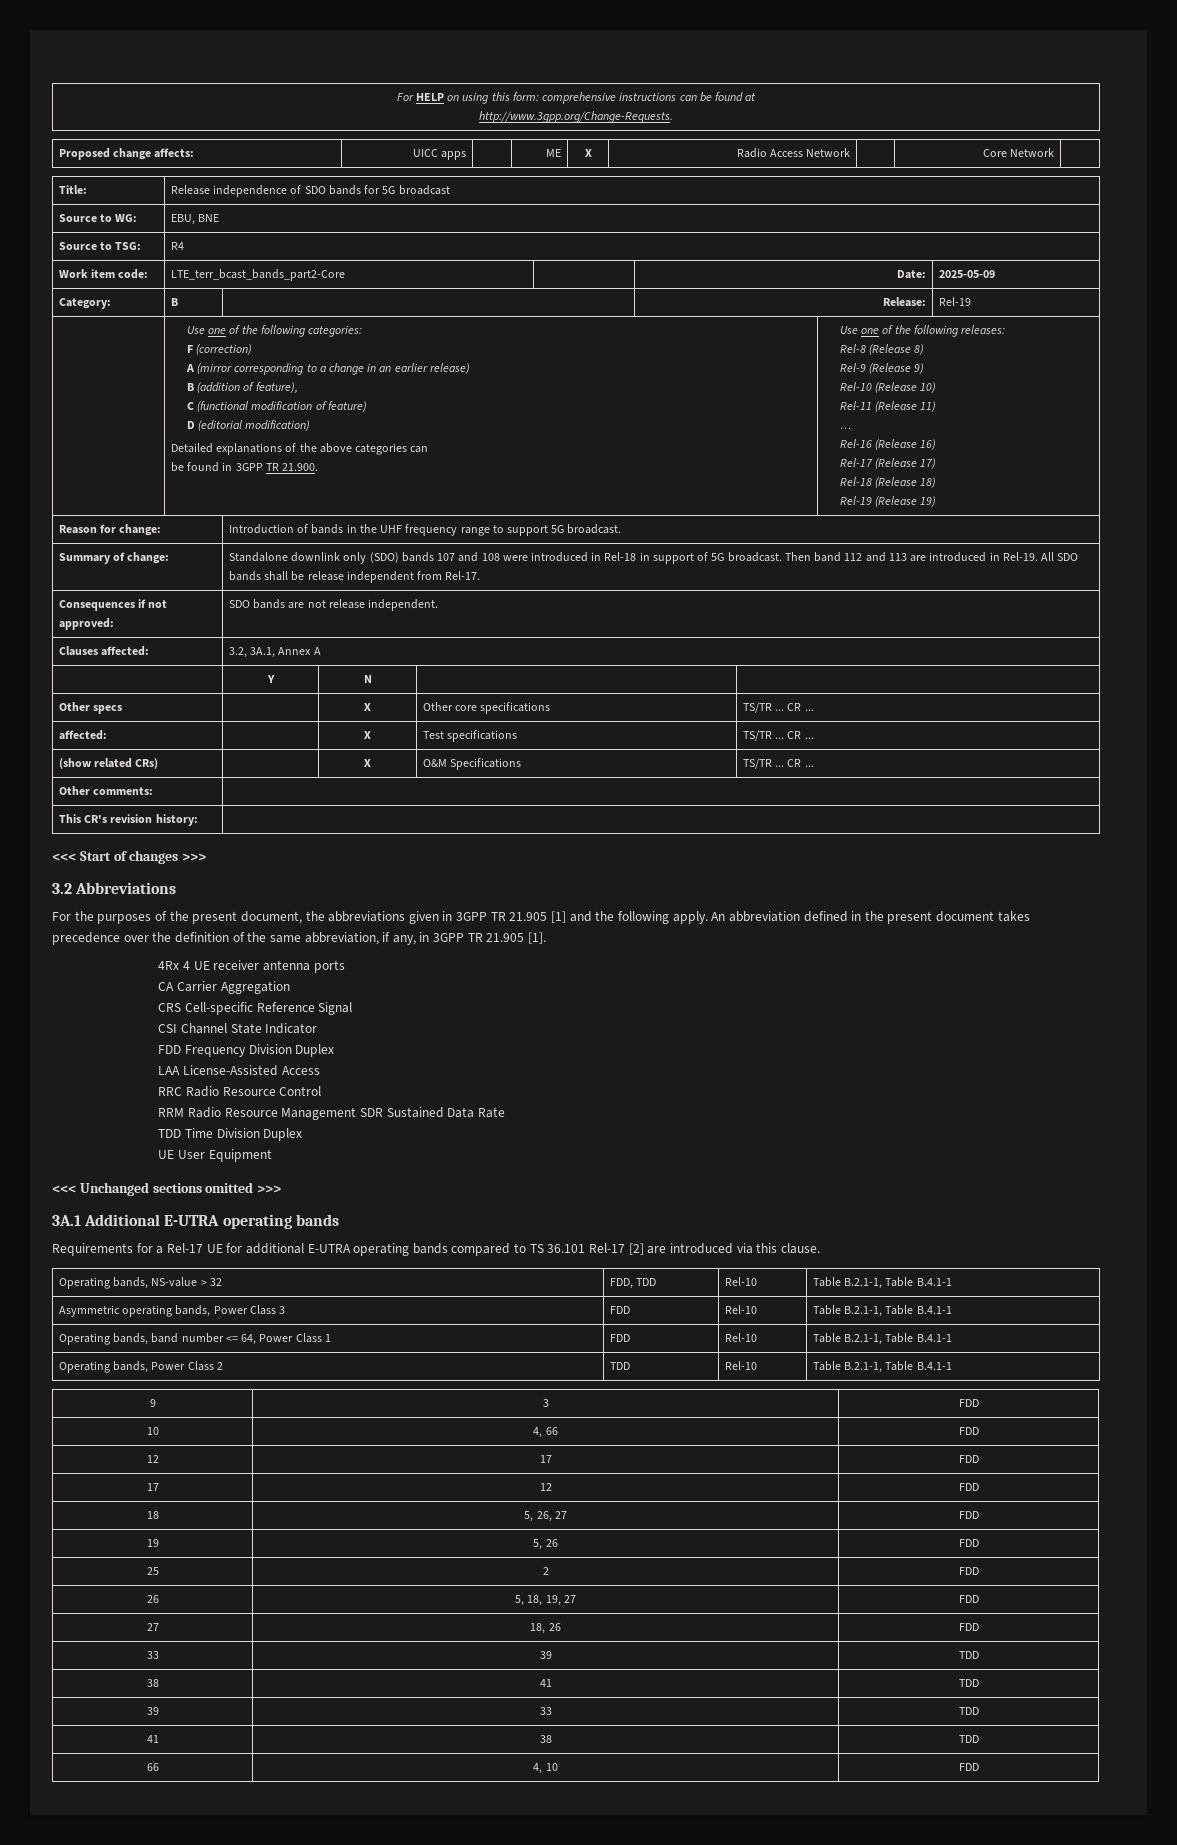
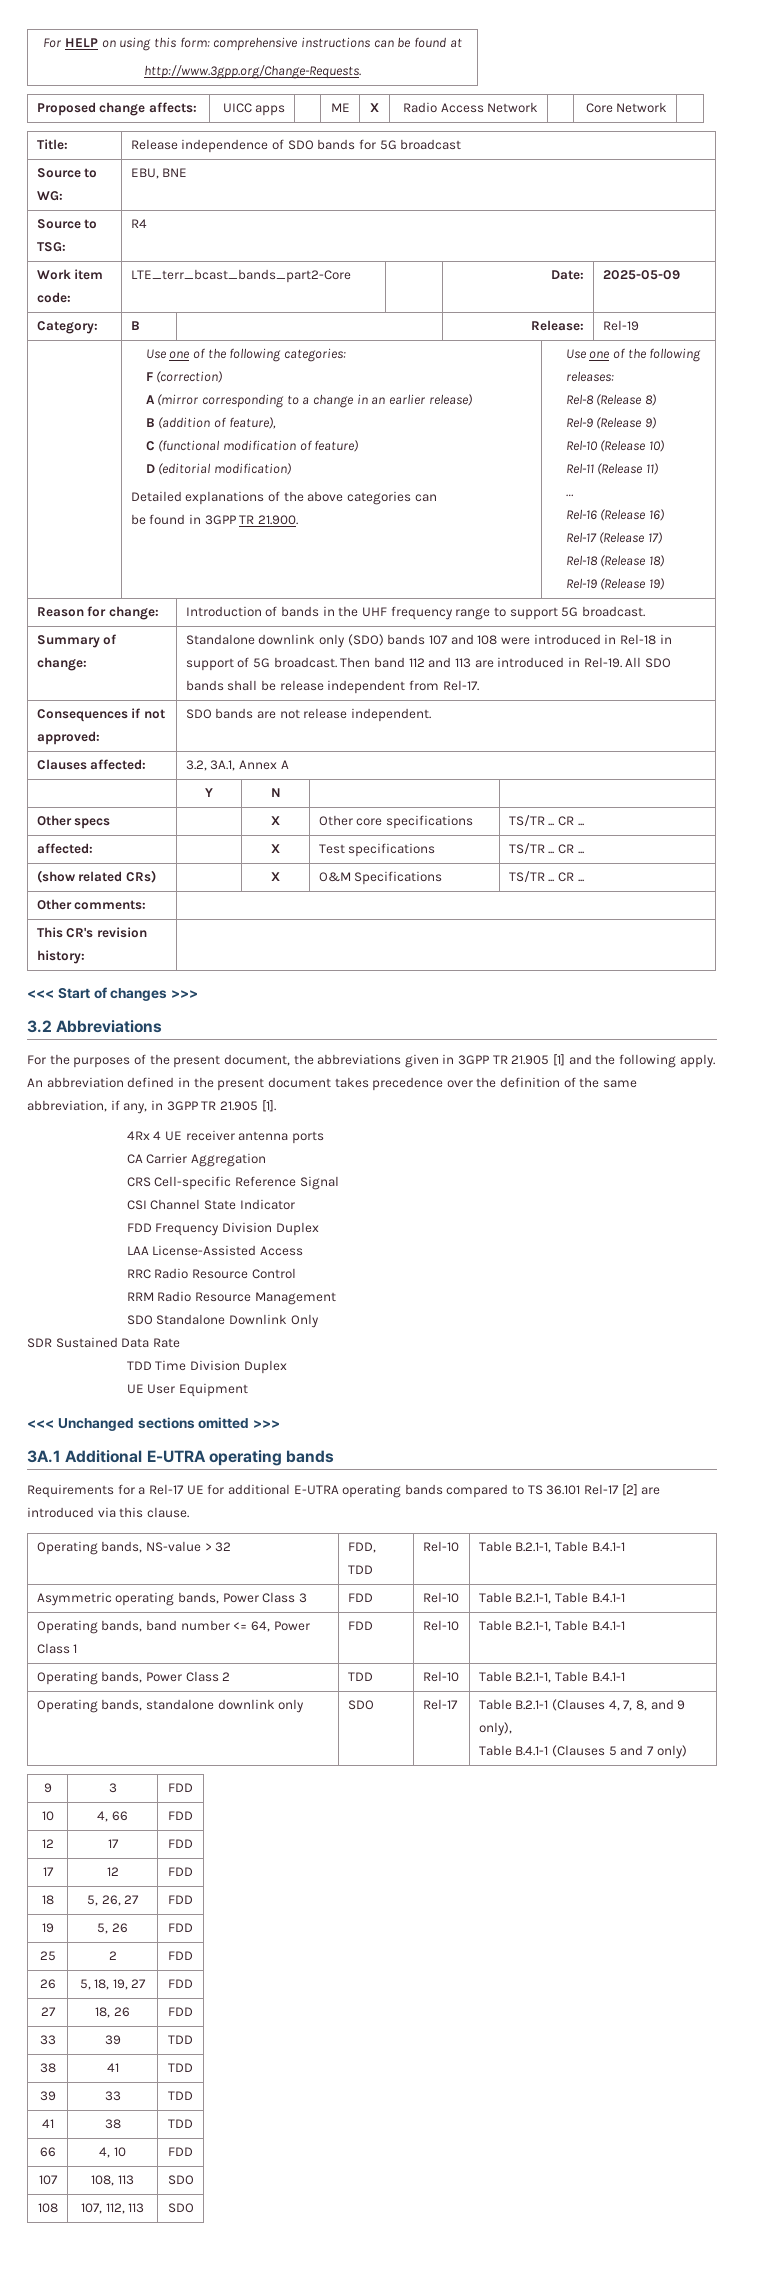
- RRM Radio Resource Management SDR Sustained Data Rate
+ RRM Radio Resource Management
+ SDO Standalone Downlink Only
+ SDR Sustained Data Rate
+ Operating bands, standalone downlink only | SDO | Rel-17 | Table B.2.1-1 (Clauses 4, 7, 8, and 9 only),
+ Table B.4.1-1 (Clauses 5 and 7 only)
+ 107 | 108, 113 | SDO
+ 108 | 107, 112, 113 | SDO

